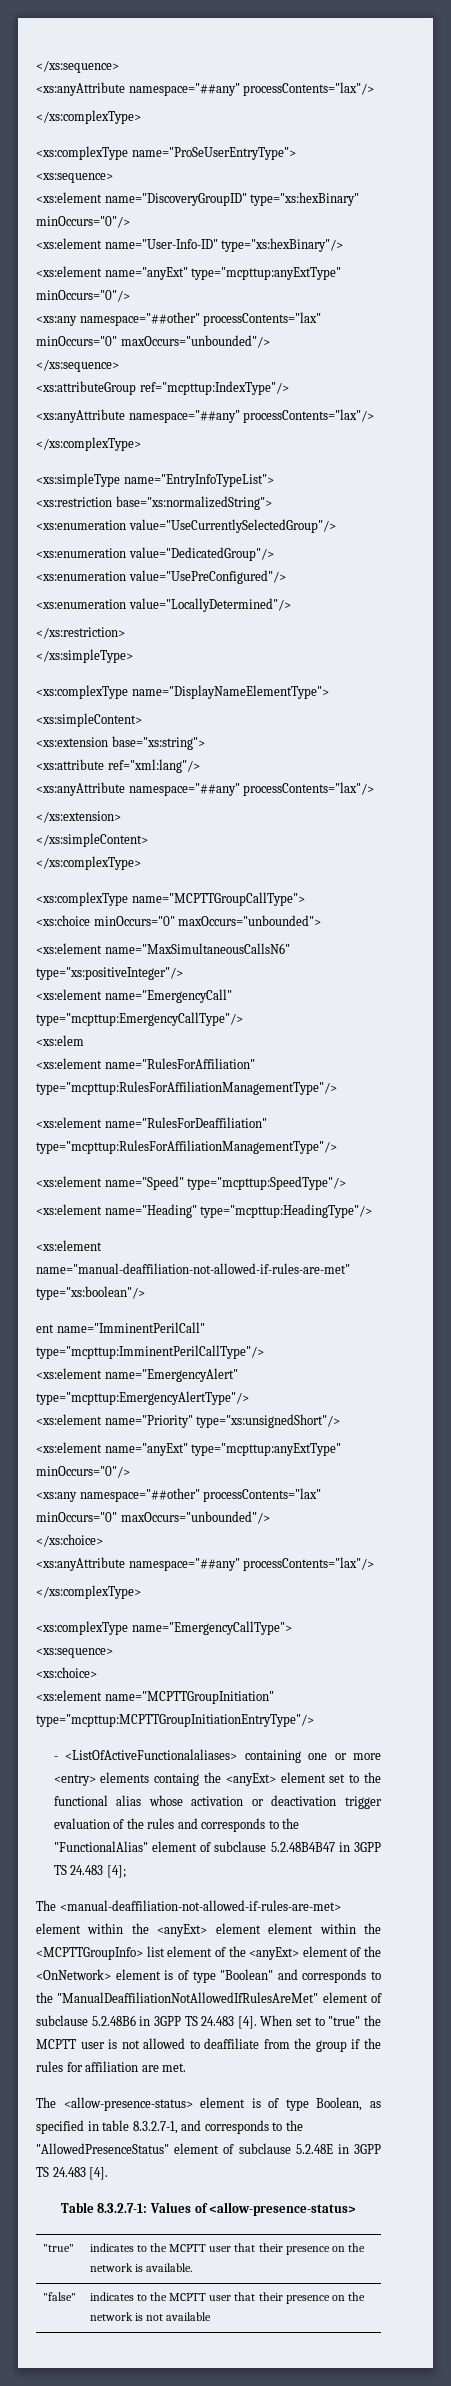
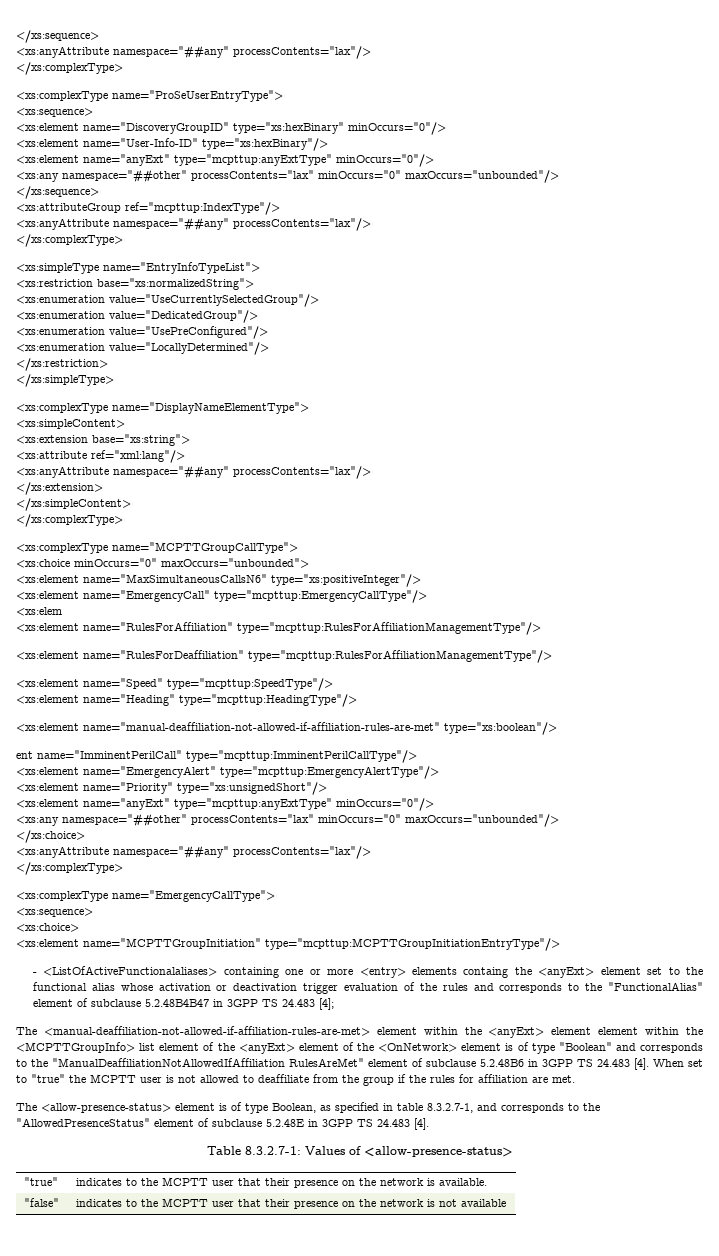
- <xs:element name="manual-deaffiliation-not-allowed-if-rules-are-met" type="xs:boolean"/>
+ <xs:element name="manual-deaffiliation-not-allowed-if-affiliation-rules-are-met" type="xs:boolean"/>
- The <manual-deaffiliation-not-allowed-if-rules-are-met> element within the <anyExt> element element within the <MCPTTGroupInfo> list element of the <anyExt> element of the <OnNetwork> element is of type "Boolean" and corresponds to the "ManualDeaffiliationNotAllowedIfRulesAreMet" element of subclause 5.2.48B6 in 3GPP TS 24.483 [4].
+ The <manual-deaffiliation-not-allowed-if-affiliation-rules-are-met> element within the <anyExt> element element within the <MCPTTGroupInfo> list element of the <anyExt> element of the <OnNetwork> element is of type "Boolean" and corresponds to the "ManualDeaffiliationNotAllowedIfAffiliation RulesAreMet" element of subclause 5.2.48B6 in 3GPP TS 24.483 [4].

